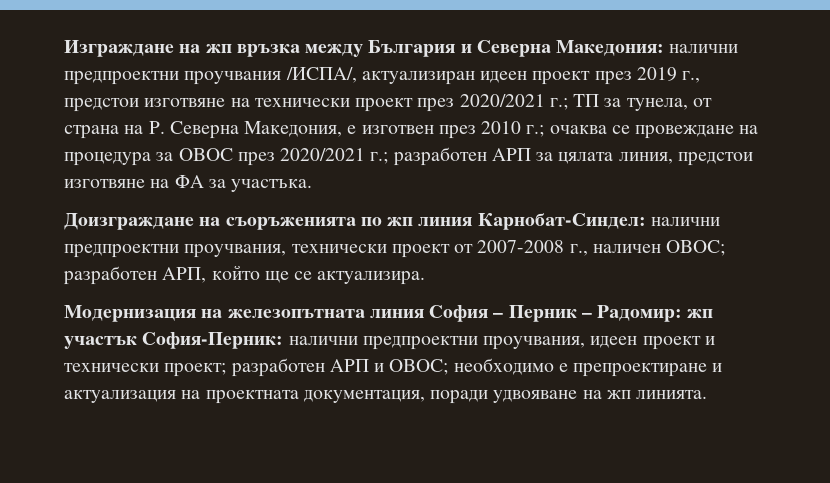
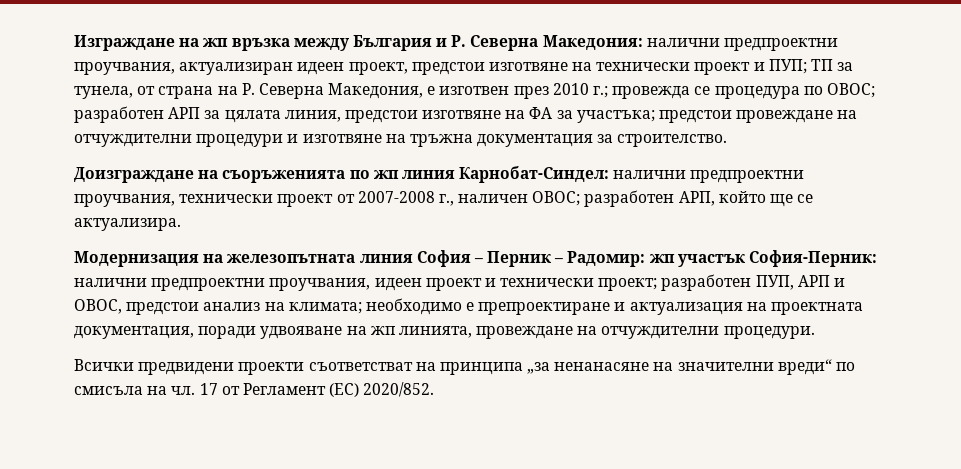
- Изграждане на жп връзка между България и Северна Македония: налични предпроектни проучвания /ИСПА/, актуализиран идеен проект през 2019 г., предстои изготвяне на технически проект през 2020/2021 г.; ТП за тунела, от страна на Р. Северна Македония, е изготвен през 2010 г.; очаква се провеждане на процедура за ОВОС през 2020/2021 г.; разработен АРП за цялата линия, предстои изготвяне на ФА за участъка.
+ Изграждане на жп връзка между България и Р. Северна Македония: налични предпроектни проучвания, актуализиран идеен проект, предстои изготвяне на технически проект и ПУП; ТП за тунела, от страна на Р. Северна Македония, е изготвен през 2010 г.; провежда се процедура по ОВОС; разработен АРП за цялата линия, предстои изготвяне на ФА за участъка; предстои провеждане на отчуждителни процедури и изготвяне на тръжна документация за строителство.
- Модернизация на железопътната линия София – Пeрник – Радомир: жп участък София-Перник: налични предпроектни проучвания, идеен проект и технически проект; разработен АРП и ОВОС; необходимо е препроектиране и актуализация на проектната документация, поради удвояване на жп линията.
+ Модернизация на железопътната линия София – Пeрник – Радомир: жп участък София-Перник: налични предпроектни проучвания, идеен проект и технически проект; разработен ПУП, АРП и ОВОС, предстои анализ на климата; необходимо е препроектиране и актуализация на проектната документация, поради удвояване на жп линията, провеждане на отчуждителни процедури.
+ Всички предвидени проекти съответстват на принципа „за ненанасяне на значителни вреди“ по смисъла на чл. 17 от Регламент (ЕС) 2020/852.

